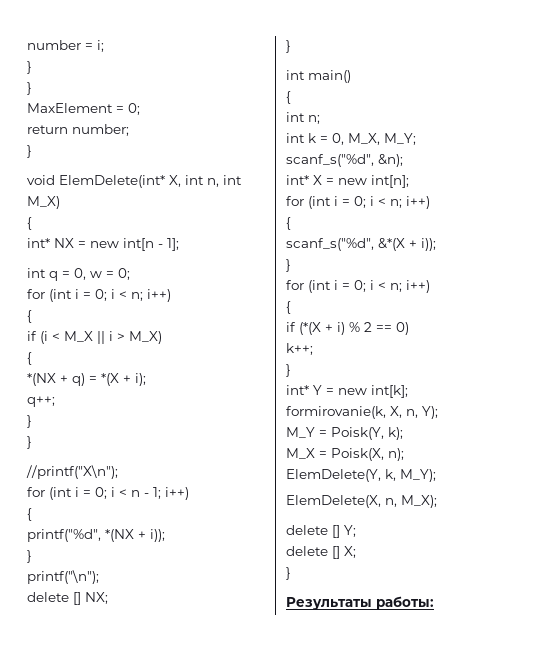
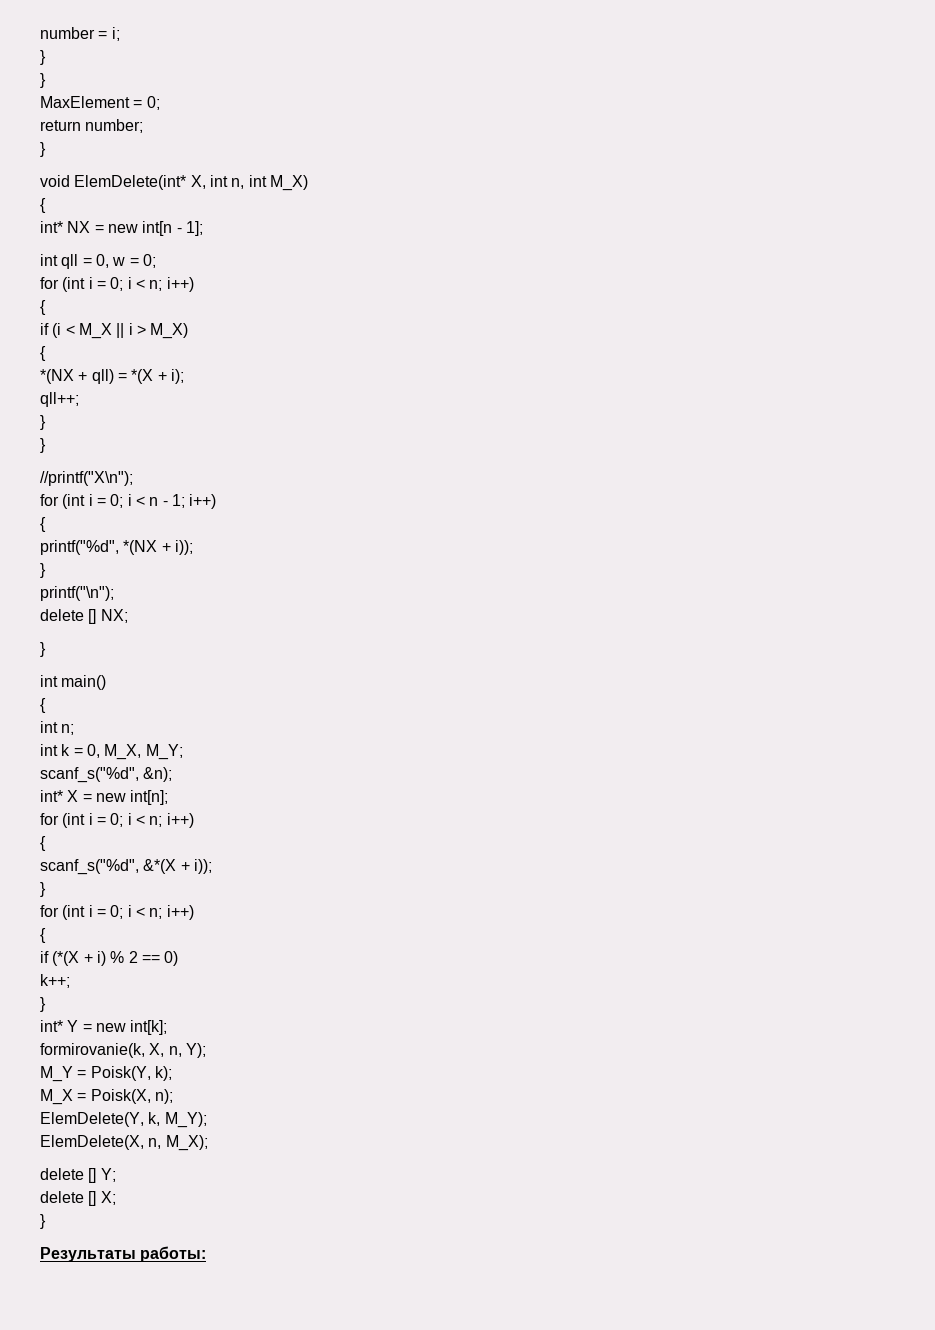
- int q = 0, w = 0;
+ int qll = 0, w = 0;
- *(NX + q) = *(X + i);
+ *(NX + qll) = *(X + i);
- q++;
+ qll++;

